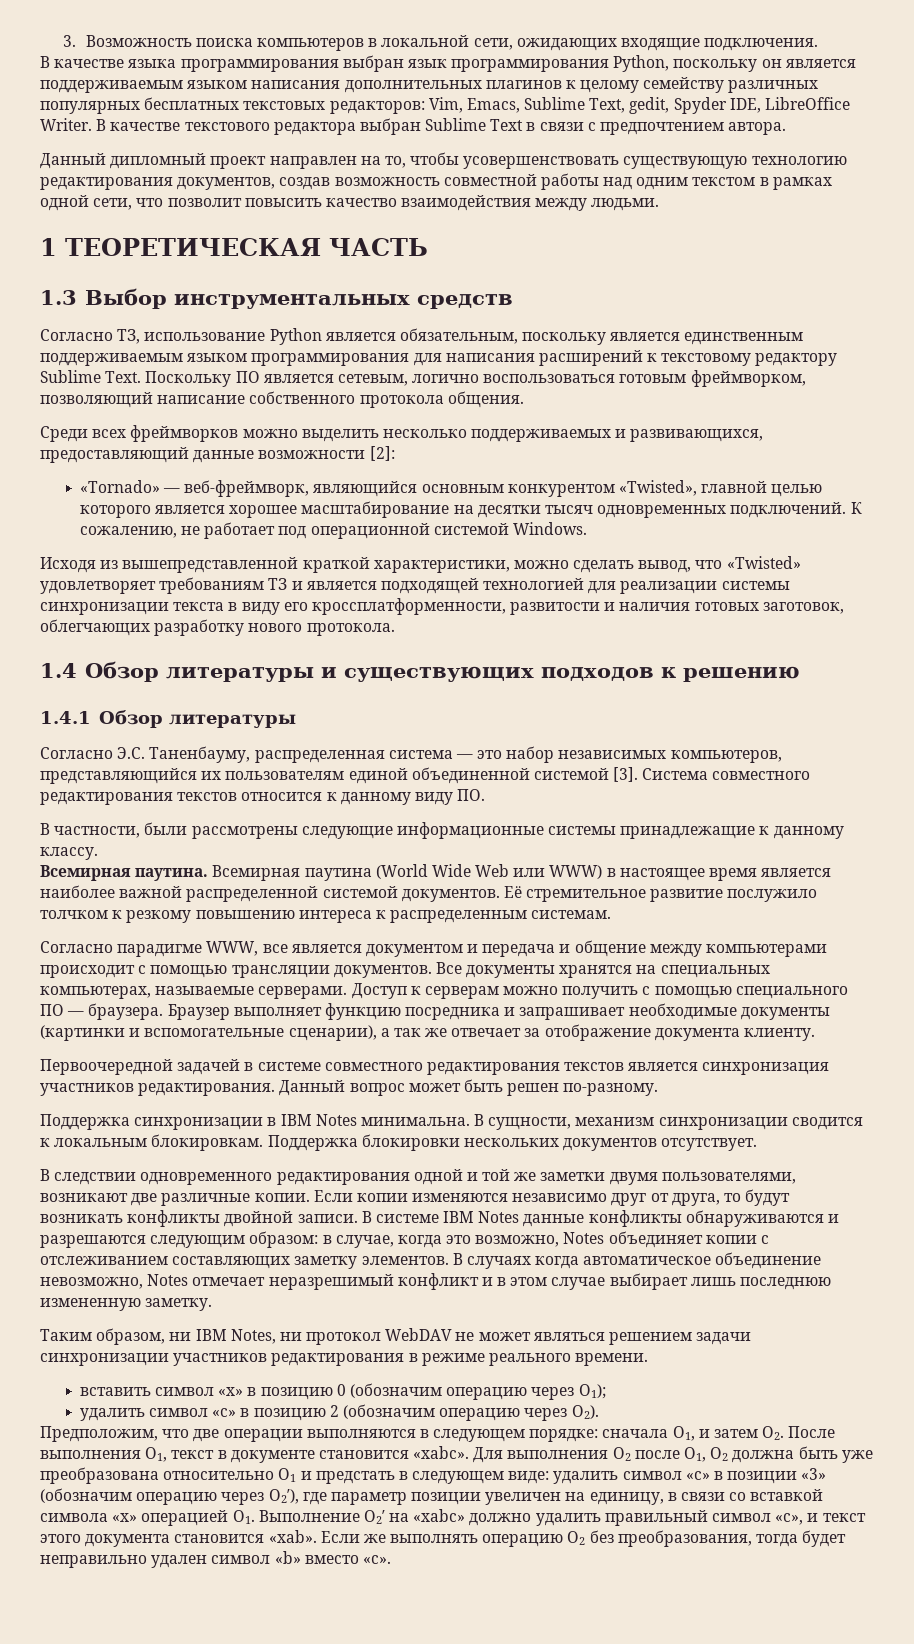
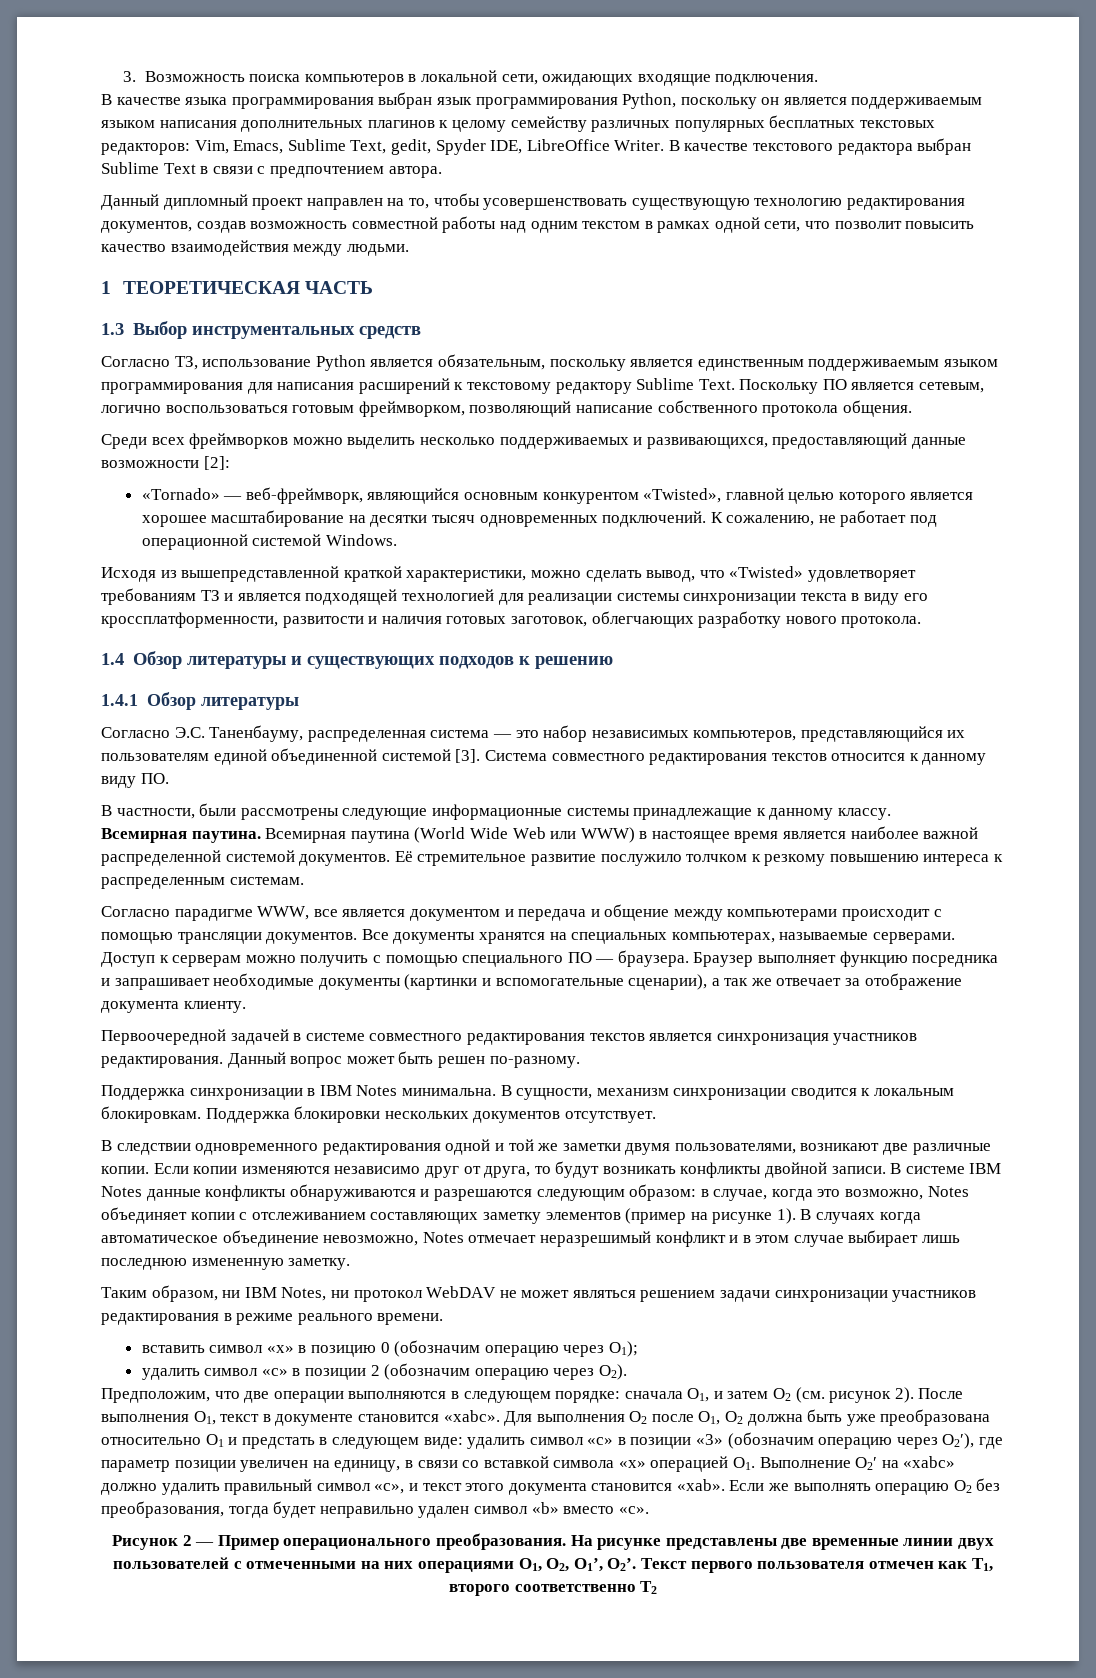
- В системе IBM Notes данные конфликты обнаруживаются и разрешаются следующим образом: в случае, когда это возможно, Notes объединяет копии с отслеживанием составляющих заметку элементов.
+ В системе IBM Notes данные конфликты обнаруживаются и разрешаются следующим образом: в случае, когда это возможно, Notes объединяет копии с отслеживанием составляющих заметку элементов (пример на рисунке 1).
- удалить символ «c» в позицию 2 (обозначим операцию через О2).
+ удалить символ «c» в позиции 2 (обозначим операцию через О2).
- Предположим, что две операции выполняются в следующем порядке: сначала О1, и затем О2. После выполнения O1, текст в документе становится «xabc».
+ Предположим, что две операции выполняются в следующем порядке: сначала О1, и затем О2 (см. рисунок 2). После выполнения O1, текст в документе становится «xabc».
+ Рисунок 2 — Пример операционального преобразования. На рисунке представлены две временные линии двух пользователей с отмеченными на них операциями O1, O2, O1’, O2’. Текст первого пользователя отмечен как T1, второго соответственно T2

